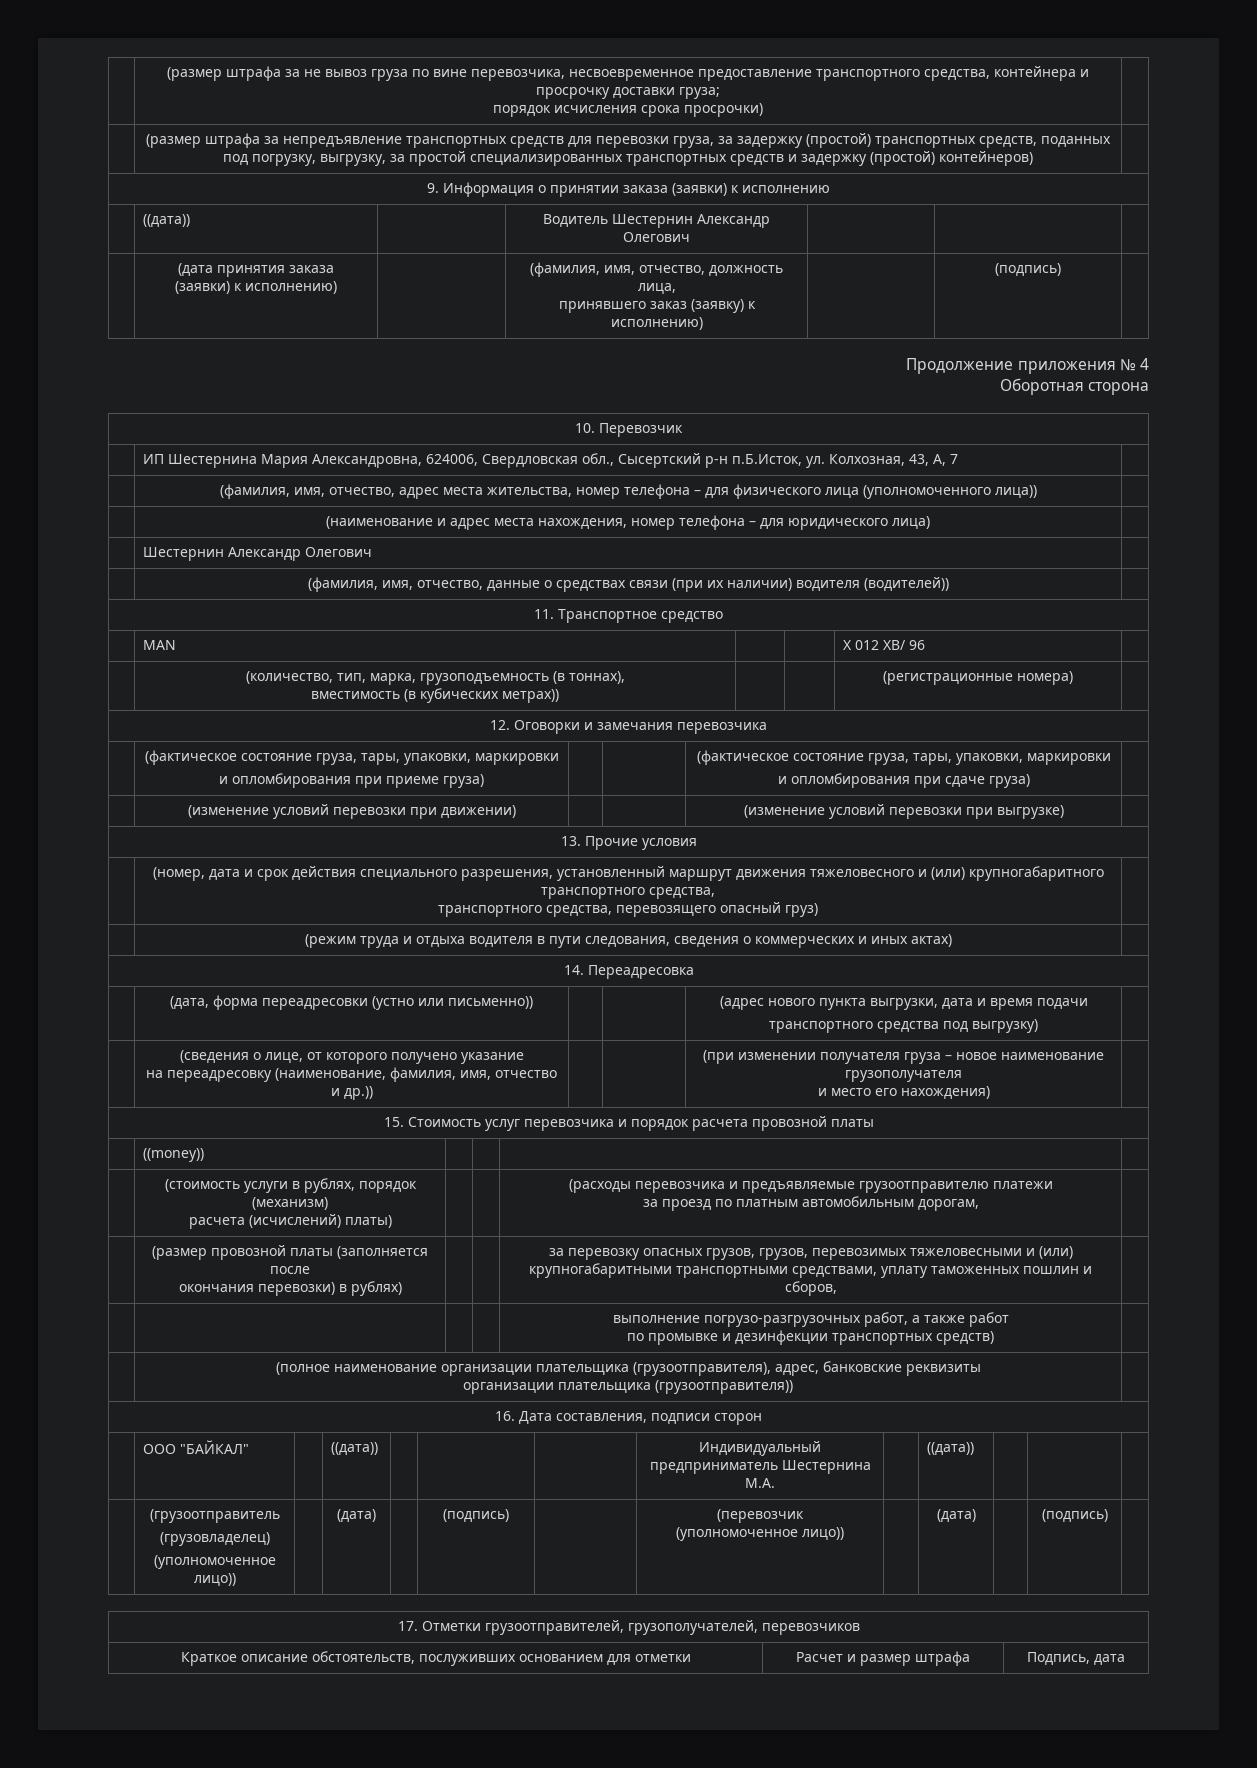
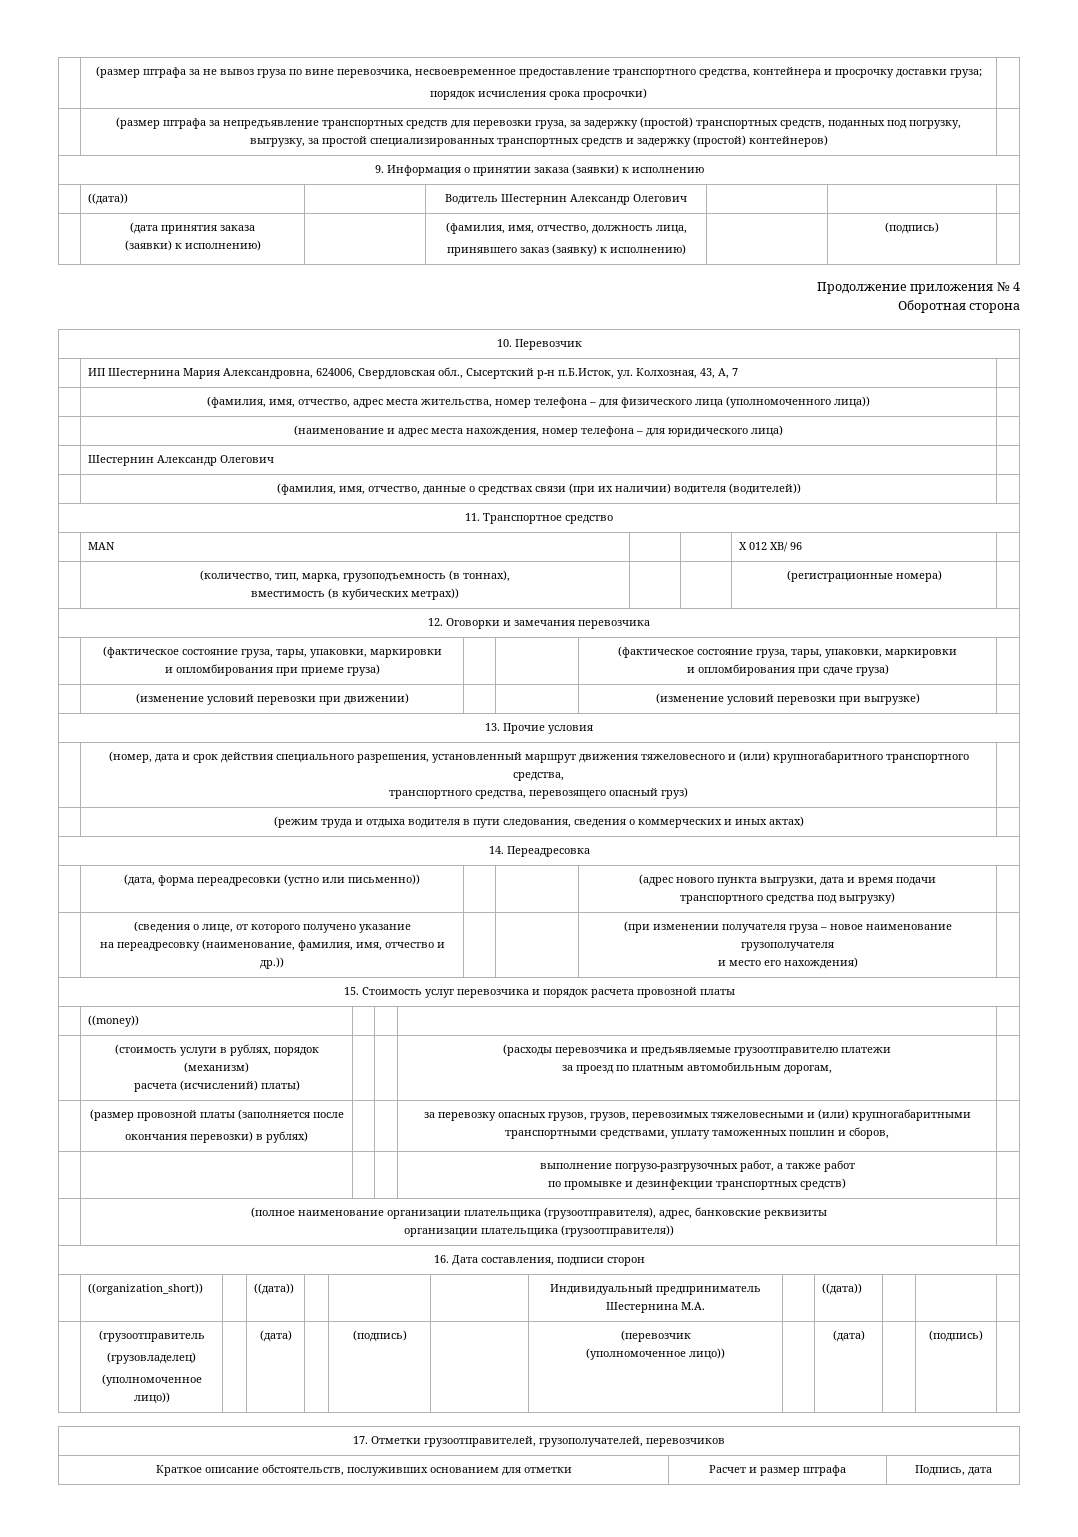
- | ООО "БАЙКАЛ" | | ((дата)) | | | | Индивидуальный предприниматель Шестернина М.А. | | ((дата)) | | |
+ | ((organization_short)) | | ((дата)) | | | | Индивидуальный предприниматель Шестернина М.А. | | ((дата)) | | |

